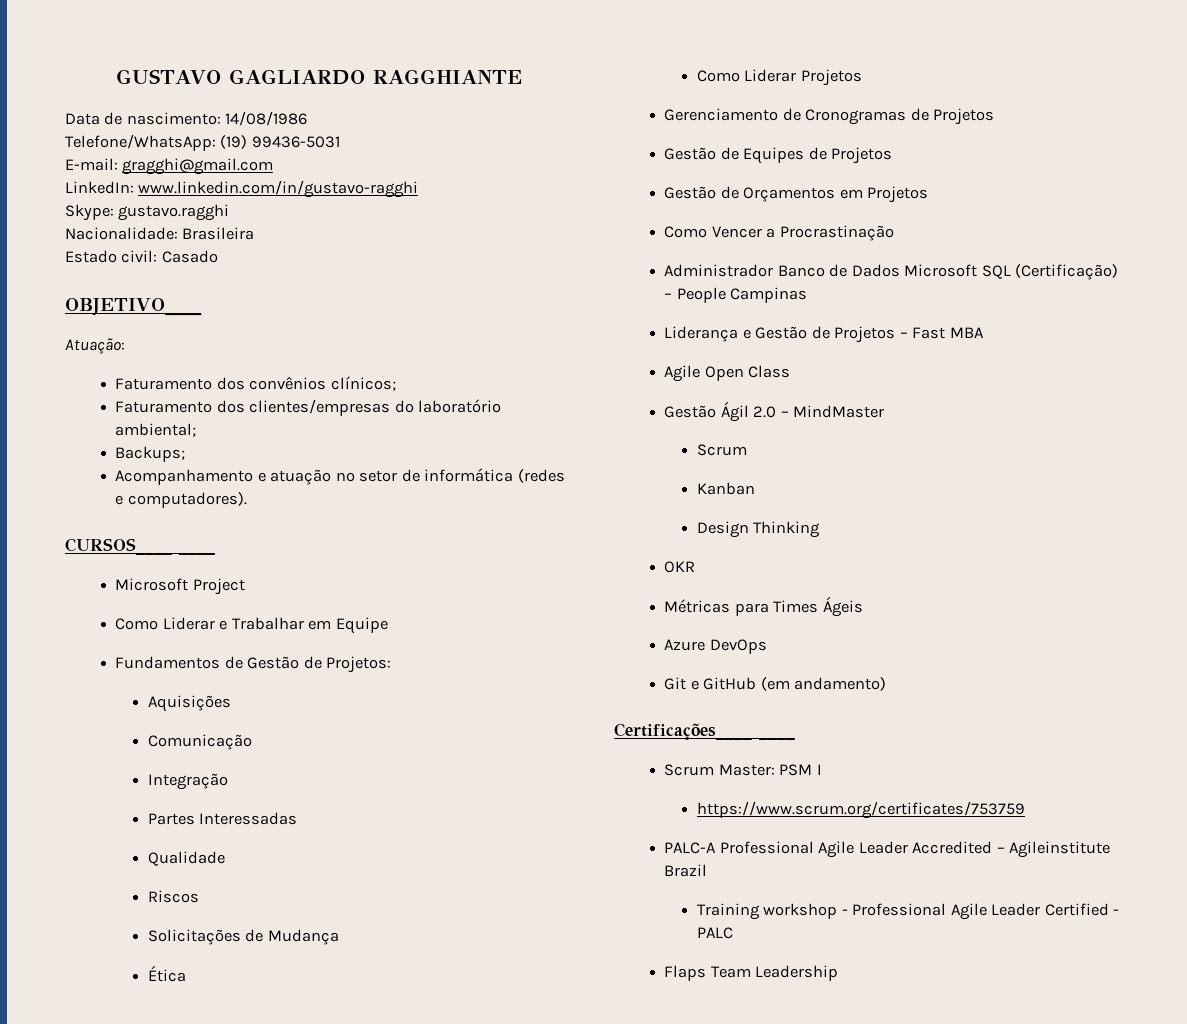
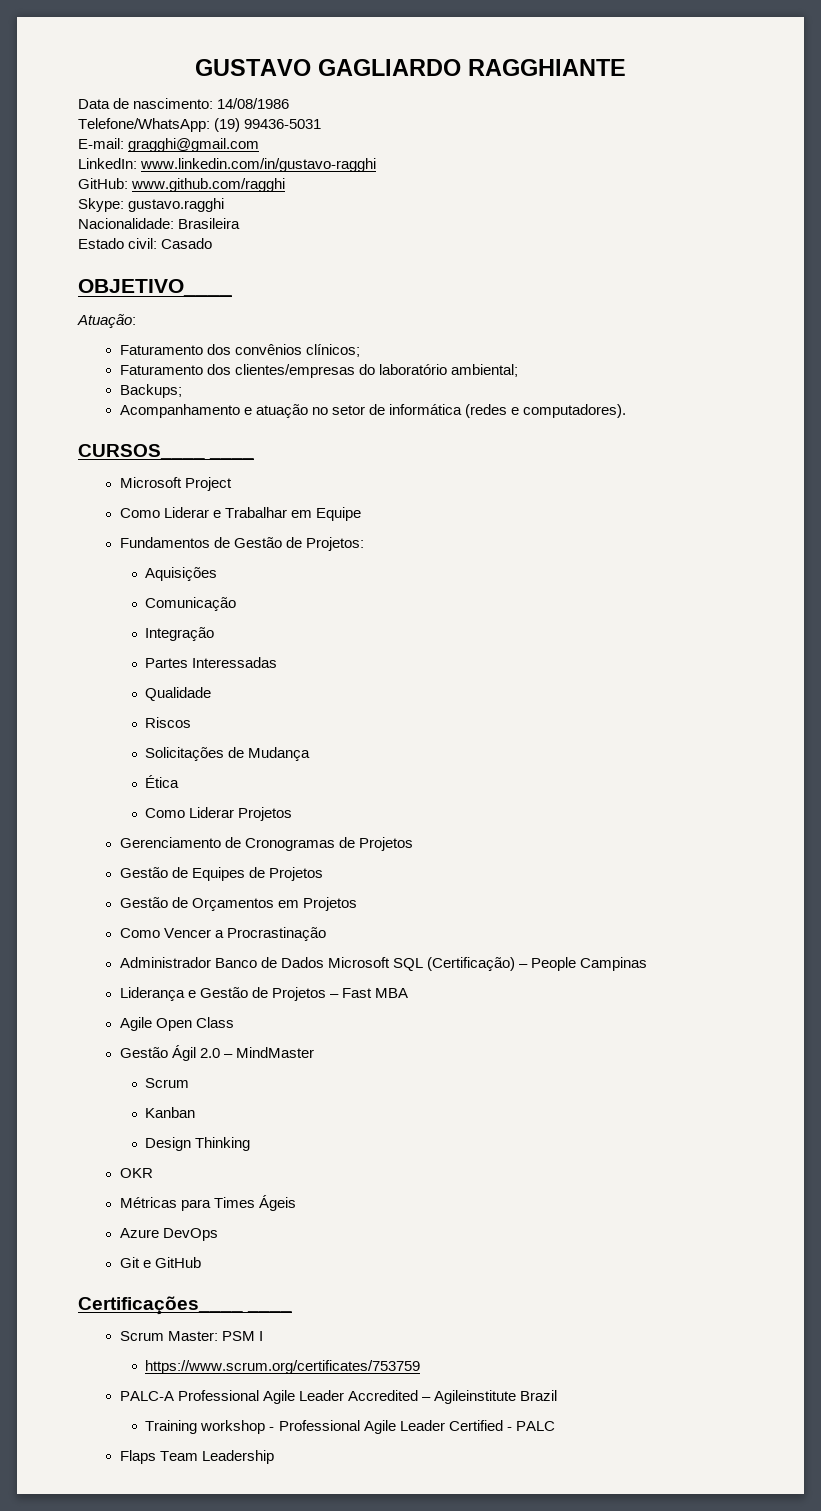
+ GitHub: www.github.com/ragghi
- Git e GitHub (em andamento)
+ Git e GitHub

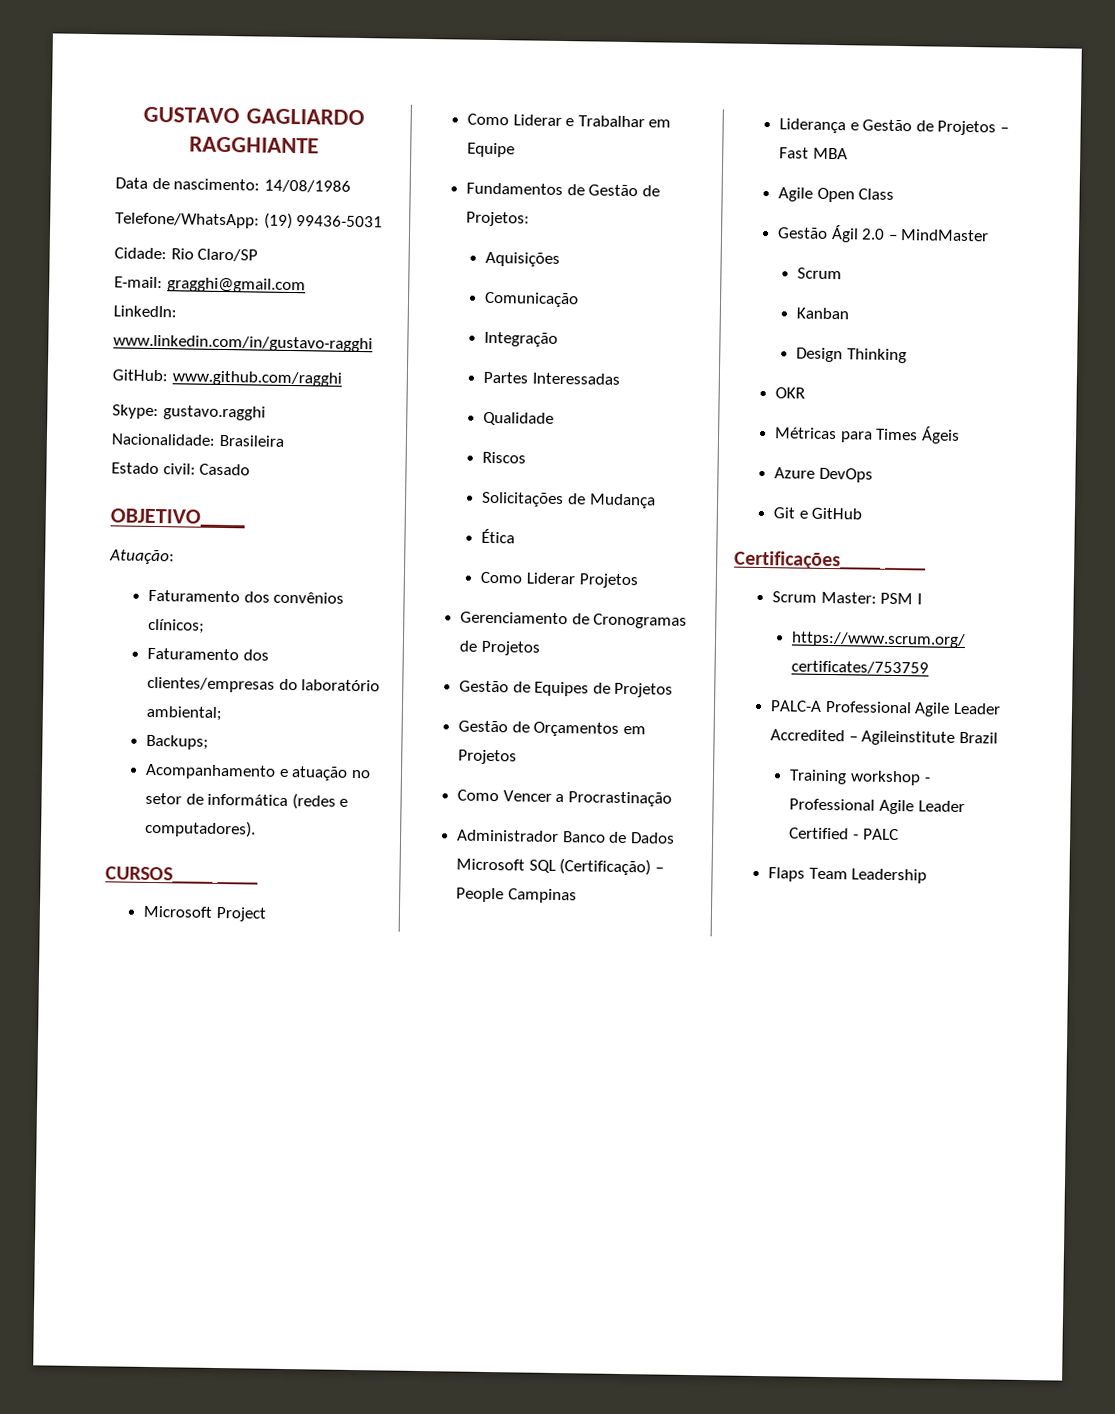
+ Cidade: Rio Claro/SP

